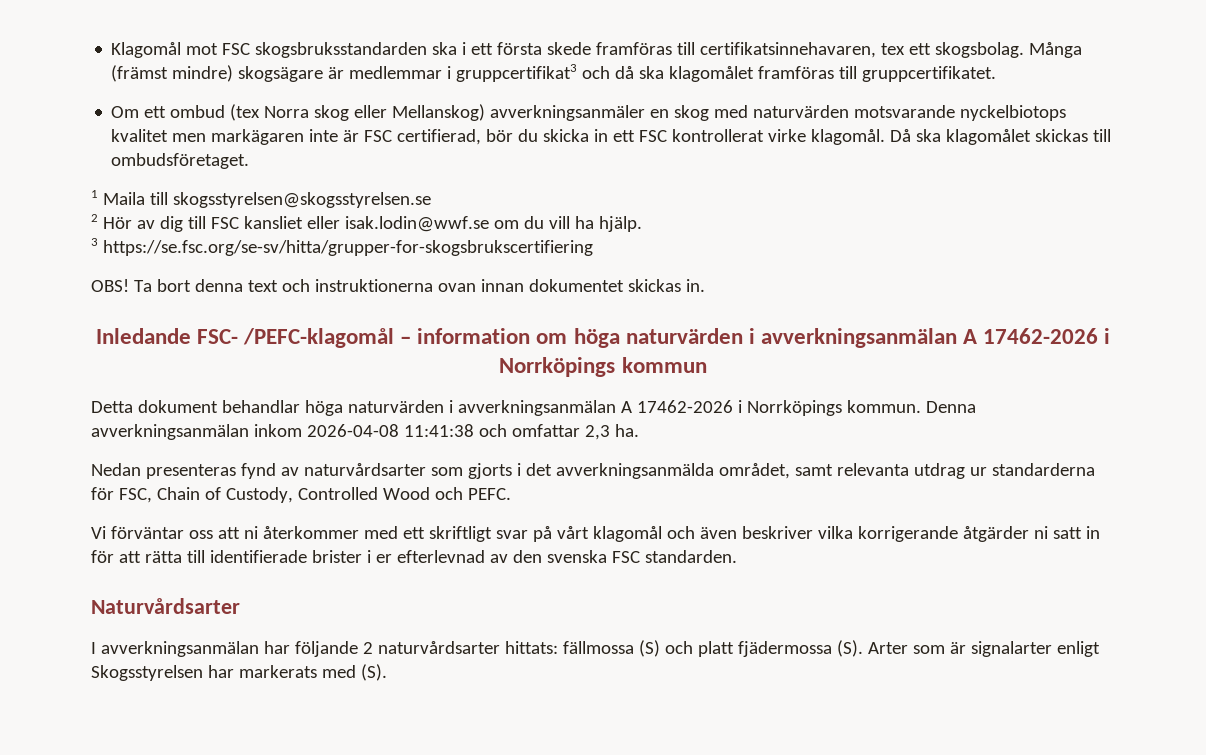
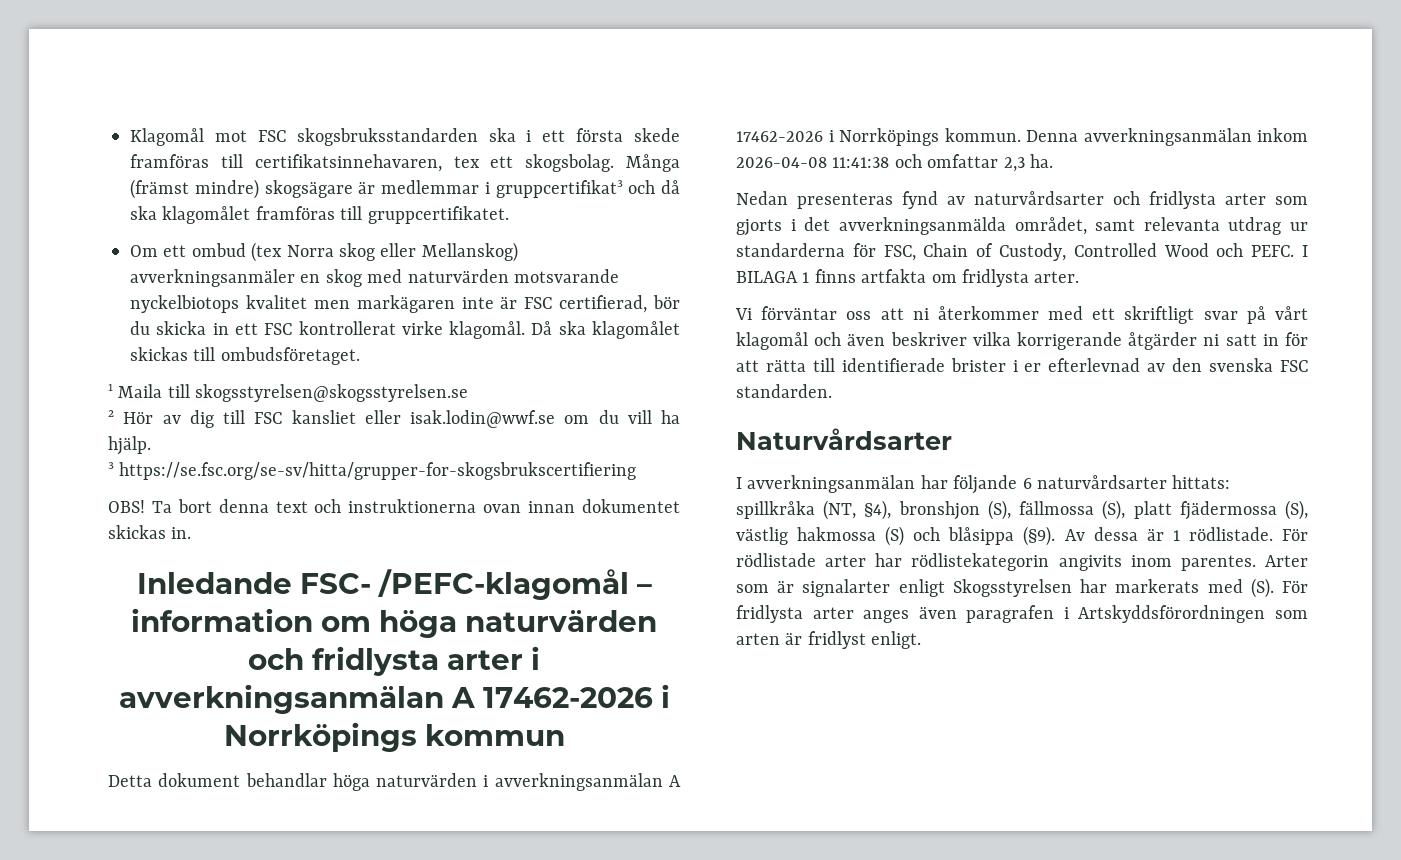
- Inledande FSC- /PEFC-klagomål – information om höga naturvärden i avverkningsanmälan A 17462-2026 i Norrköpings kommun
+ Inledande FSC- /PEFC-klagomål – information om höga naturvärden och fridlysta arter i avverkningsanmälan A 17462-2026 i Norrköpings kommun
- Nedan presenteras fynd av naturvårdsarter som gjorts i det avverkningsanmälda området, samt relevanta utdrag ur standarderna för FSC, Chain of Custody, Controlled Wood och PEFC.
+ Nedan presenteras fynd av naturvårdsarter och fridlysta arter som gjorts i det avverkningsanmälda området, samt relevanta utdrag ur standarderna för FSC, Chain of Custody, Controlled Wood och PEFC. I BILAGA 1 finns artfakta om fridlysta arter.
- I avverkningsanmälan har följande 2 naturvårdsarter hittats: fällmossa (S) och platt fjädermossa (S). Arter som är signalarter enligt Skogsstyrelsen har markerats med (S).
+ I avverkningsanmälan har följande 6 naturvårdsarter hittats: spillkråka (NT, §4), bronshjon (S), fällmossa (S), platt fjädermossa (S), västlig hakmossa (S) och blåsippa (§9). Av dessa är 1 rödlistade. För rödlistade arter har rödlistekategorin angivits inom parentes. Arter som är signalarter enligt Skogsstyrelsen har markerats med (S). För fridlysta arter anges även paragrafen i Artskyddsförordningen som arten är fridlyst enligt.

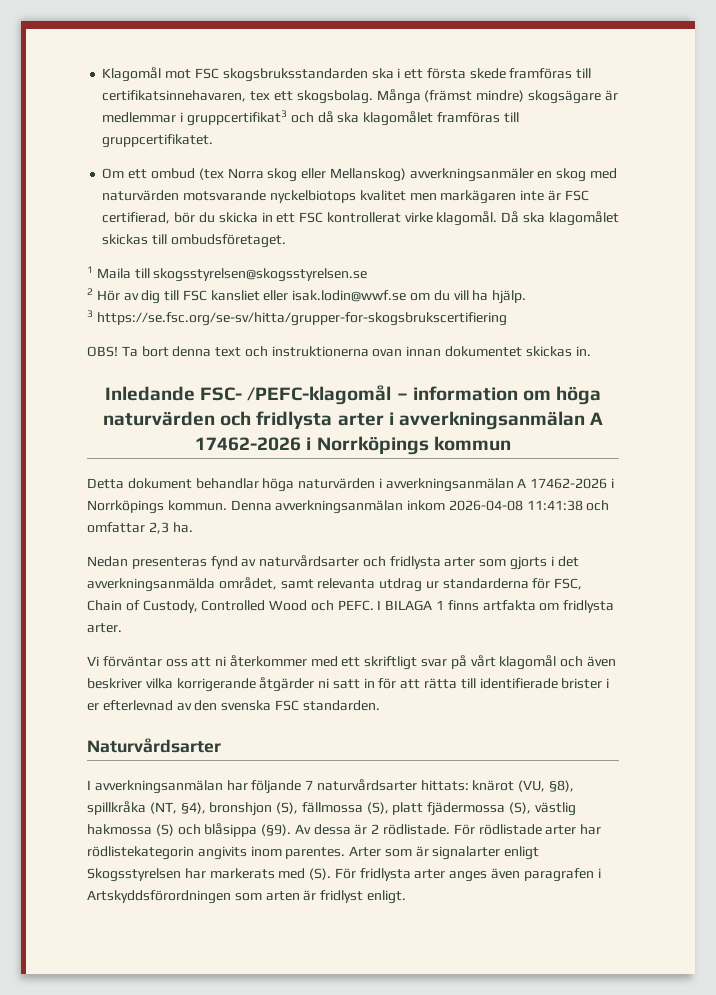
- I avverkningsanmälan har följande 6 naturvårdsarter hittats: spillkråka (NT, §4), bronshjon (S), fällmossa (S), platt fjädermossa (S), västlig hakmossa (S) och blåsippa (§9).
+ I avverkningsanmälan har följande 7 naturvårdsarter hittats: knärot (VU, §8), spillkråka (NT, §4), bronshjon (S), fällmossa (S), platt fjädermossa (S), västlig hakmossa (S) och blåsippa (§9).
- Av dessa är 1 rödlistade.
+ Av dessa är 2 rödlistade.

